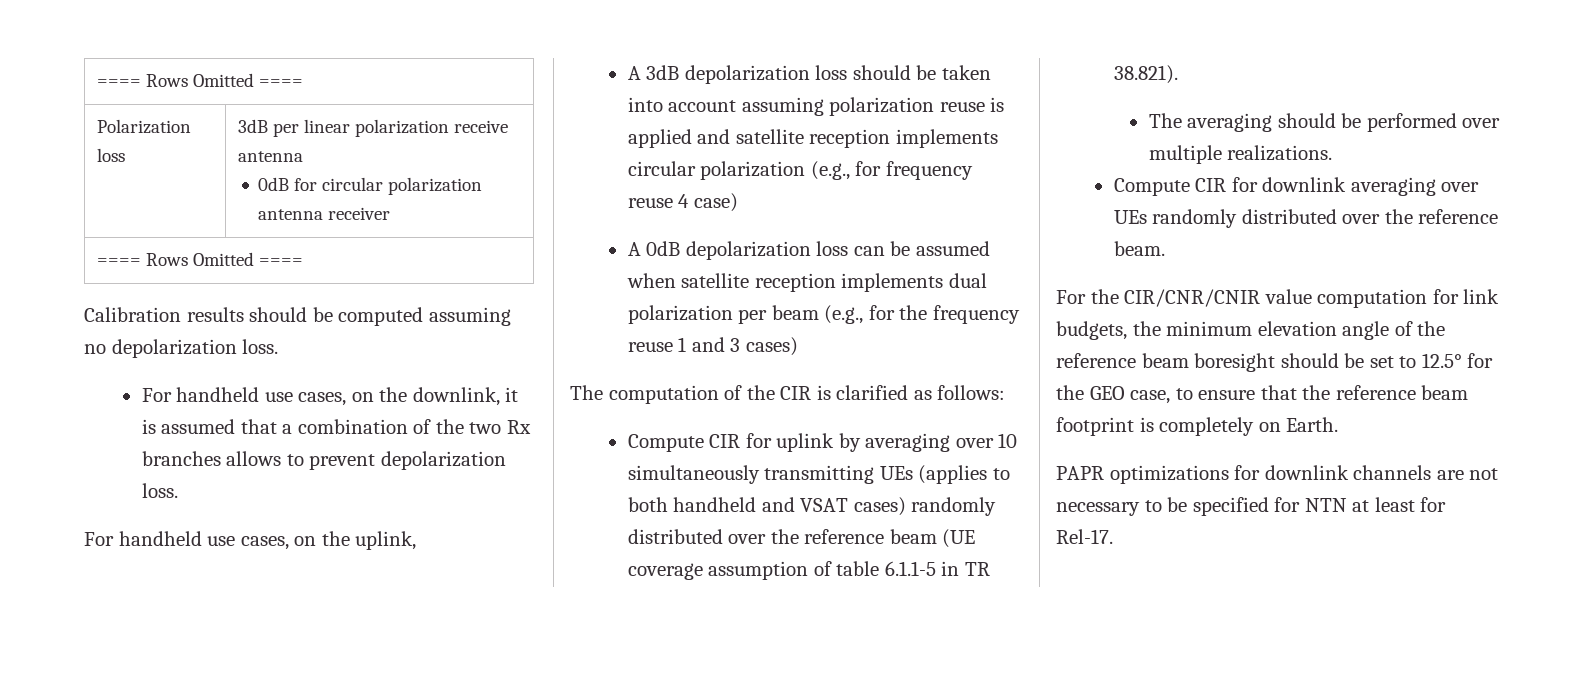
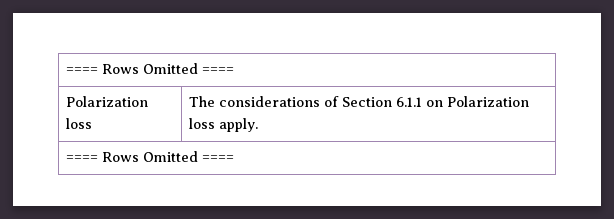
- Polarization loss | 3dB per linear polarization receive antenna
- 0dB for circular polarization antenna receiver
+ Polarization loss | The considerations of Section 6.1.1 on Polarization loss apply.
  ==== Rows Omitted ====
- Calibration results should be computed assuming no depolarization loss.
- For handheld use cases, on the downlink, it is assumed that a combination of the two Rx branches allows to prevent depolarization loss.
- For handheld use cases, on the uplink,
- A 3dB depolarization loss should be taken into account assuming polarization reuse is applied and satellite reception implements circular polarization (e.g., for frequency reuse 4 case)
- A 0dB depolarization loss can be assumed when satellite reception implements dual polarization per beam (e.g., for the frequency reuse 1 and 3 cases)
- The computation of the CIR is clarified as follows:
- Compute CIR for uplink by averaging over 10 simultaneously transmitting UEs (applies to both handheld and VSAT cases) randomly distributed over the reference beam (UE coverage assumption of table 6.1.1-5 in TR 38.821).
- The averaging should be performed over multiple realizations.
- Compute CIR for downlink averaging over UEs randomly distributed over the reference beam.
- For the CIR/CNR/CNIR value computation for link budgets, the minimum elevation angle of the reference beam boresight should be set to 12.5° for the GEO case, to ensure that the reference beam footprint is completely on Earth.
- PAPR optimizations for downlink channels are not necessary to be specified for NTN at least for Rel-17.

